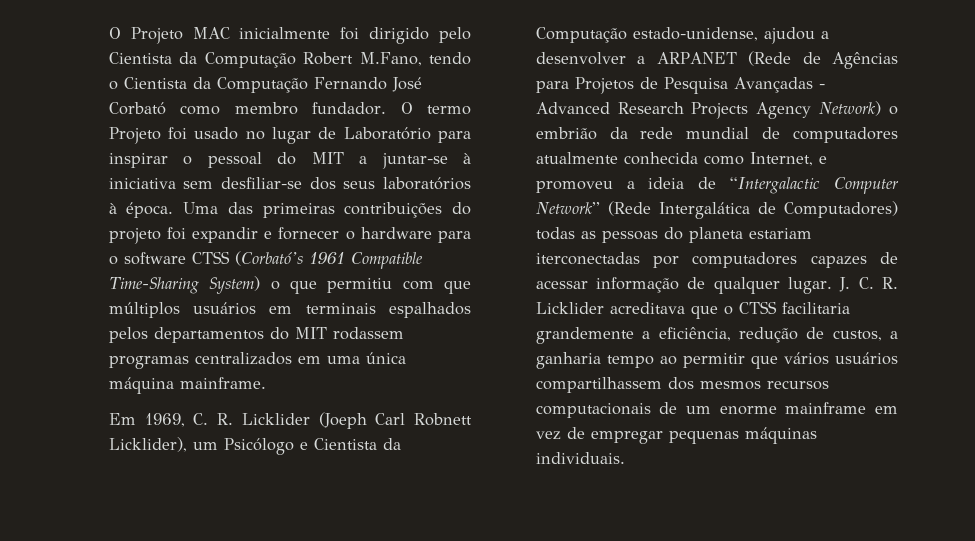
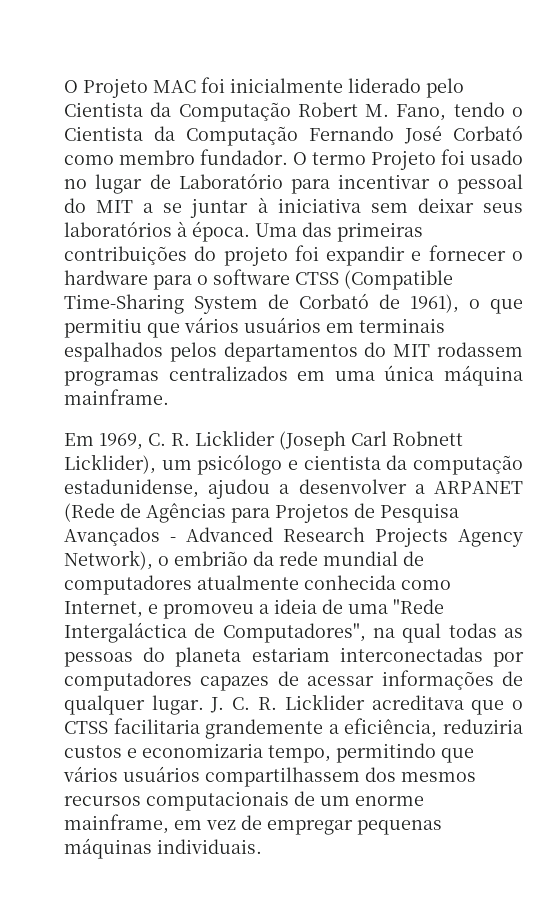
- O Projeto MAC inicialmente foi dirigido pelo Cientista da Computação Robert M.Fano, tendo o Cientista da Computação Fernando José Corbató como membro fundador.
+ O Projeto MAC foi inicialmente liderado pelo Cientista da Computação Robert M. Fano, tendo o Cientista da Computação Fernando José Corbató como membro fundador.
- O termo Projeto foi usado no lugar de Laboratório para inspirar o pessoal do MIT a juntar-se à iniciativa sem desfiliar-se dos seus laboratórios à época.
+ O termo Projeto foi usado no lugar de Laboratório para incentivar o pessoal do MIT a se juntar à iniciativa sem deixar seus laboratórios à época.
- Uma das primeiras contribuições do projeto foi expandir e fornecer o hardware para o software CTSS (Corbató’s 1961 Compatible Time-Sharing System) o que permitiu com que múltiplos usuários em terminais espalhados pelos departamentos do MIT rodassem programas centralizados em uma única máquina mainframe.
+ Uma das primeiras contribuições do projeto foi expandir e fornecer o hardware para o software CTSS (Compatible Time-Sharing System de Corbató de 1961), o que permitiu que vários usuários em terminais espalhados pelos departamentos do MIT rodassem programas centralizados em uma única máquina mainframe.
- Em 1969, C. R. Licklider (Joeph Carl Robnett Licklider), um Psicólogo e Cientista da Computação estado-unidense, ajudou a desenvolver a ARPANET (Rede de Agências para Projetos de Pesquisa Avançadas - Advanced Research Projects Agency Network) o embrião da rede mundial de computadores atualmente conhecida como Internet, e promoveu a ideia de “Intergalactic Computer Network” (Rede Intergalática de Computadores) todas as pessoas do planeta estariam iterconectadas por computadores capazes de acessar informação de qualquer lugar.
+ Em 1969, C. R. Licklider (Joseph Carl Robnett Licklider), um psicólogo e cientista da computação estadunidense, ajudou a desenvolver a ARPANET (Rede de Agências para Projetos de Pesquisa Avançados - Advanced Research Projects Agency Network), o embrião da rede mundial de computadores atualmente conhecida como Internet, e promoveu a ideia de uma "Rede Intergaláctica de Computadores", na qual todas as pessoas do planeta estariam interconectadas por computadores capazes de acessar informações de qualquer lugar.
- J. C. R. Licklider acreditava que o CTSS facilitaria grandemente a eficiência, redução de custos, a ganharia tempo ao permitir que vários usuários compartilhassem dos mesmos recursos computacionais de um enorme mainframe em vez de empregar pequenas máquinas individuais.
+ J. C. R. Licklider acreditava que o CTSS facilitaria grandemente a eficiência, reduziria custos e economizaria tempo, permitindo que vários usuários compartilhassem dos mesmos recursos computacionais de um enorme mainframe, em vez de empregar pequenas máquinas individuais.

